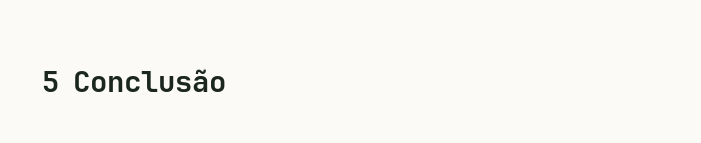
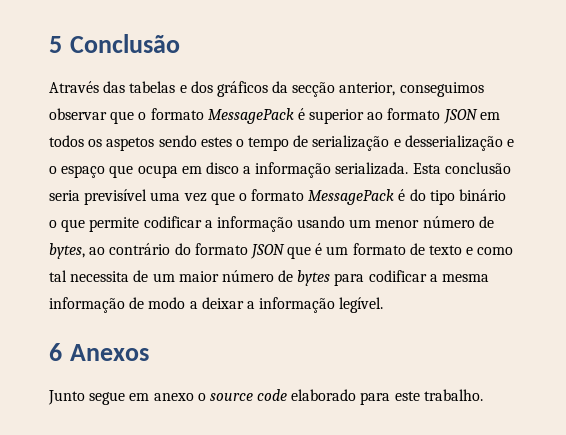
+ Através das tabelas e dos gráficos da secção anterior, conseguimos observar que o formato MessagePack é superior ao formato JSON em todos os aspetos sendo estes o tempo de serialização e desserialização e o espaço que ocupa em disco a informação serializada. Esta conclusão seria previsível uma vez que o formato MessagePack é do tipo binário o que permite codificar a informação usando um menor número de bytes, ao contrário do formato JSON que é um formato de texto e como tal necessita de um maior número de bytes para codificar a mesma informação de modo a deixar a informação legível.
+ 6 Anexos
+ Junto segue em anexo o source code elaborado para este trabalho.

